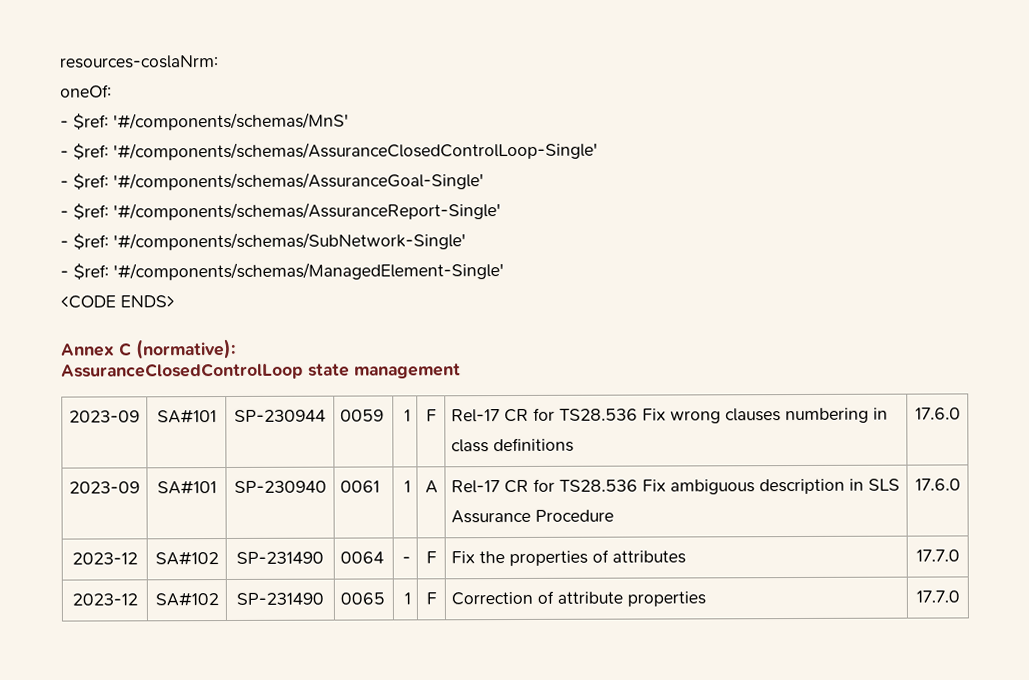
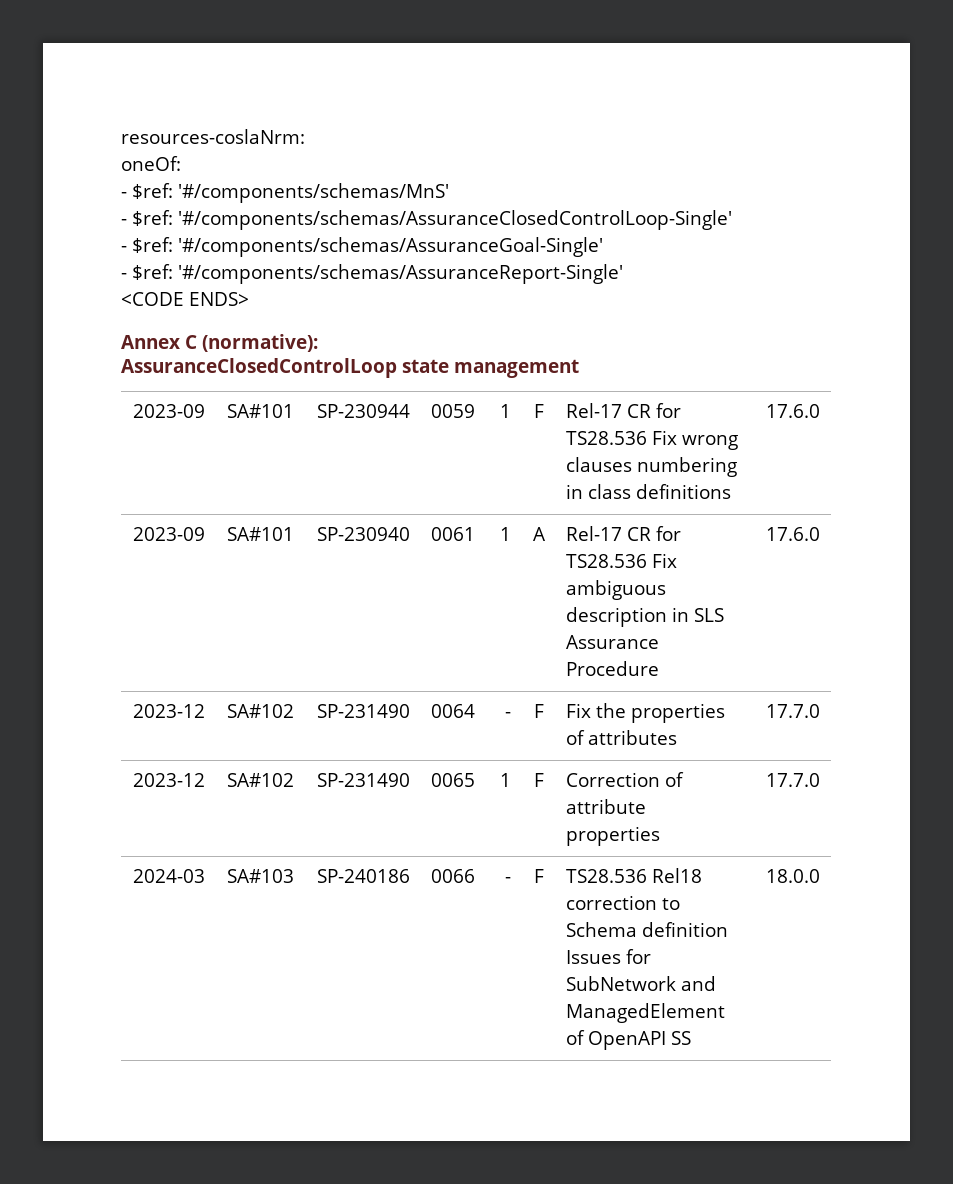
- - $ref: '#/components/schemas/SubNetwork-Single'
- - $ref: '#/components/schemas/ManagedElement-Single'
+ 2024-03 | SA#103 | SP-240186 | 0066 | - | F | TS28.536 Rel18 correction to Schema definition Issues for SubNetwork and ManagedElement of OpenAPI SS | 18.0.0

